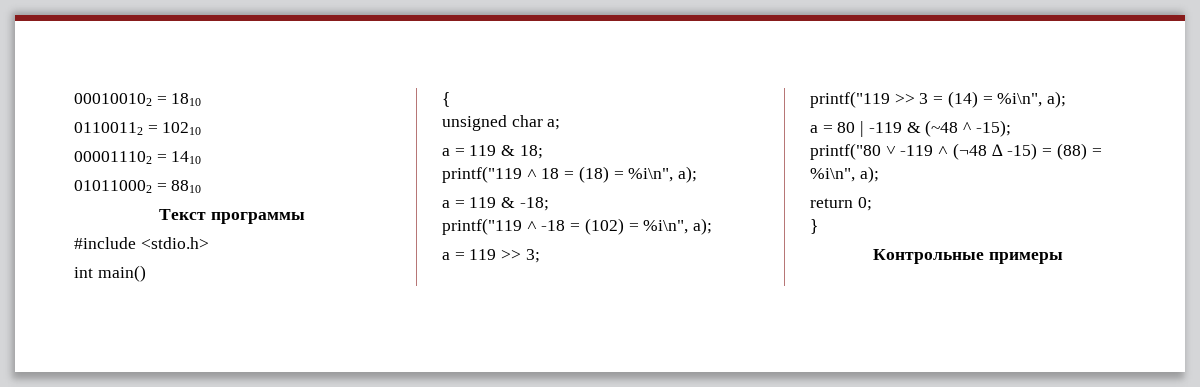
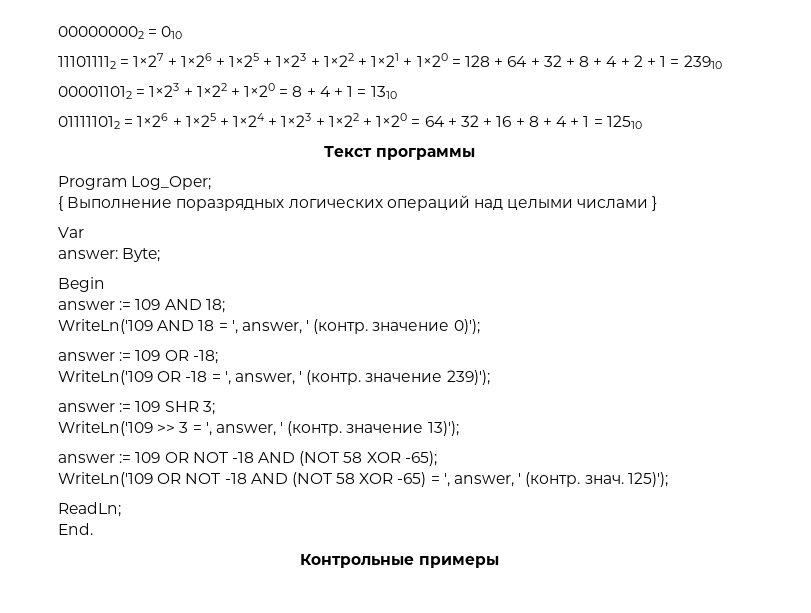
- 000100102 = 1810
- 01100112 = 10210
- 000011102 = 1410
- 010110002 = 8810
+ 000000002 = 010
+ 111011112 = 1×27 + 1×26 + 1×25 + 1×23 + 1×22 + 1×21 + 1×20 = 128 + 64 + 32 + 8 + 4 + 2 + 1 = 23910
+ 000011012 = 1×23 + 1×22 + 1×20 = 8 + 4 + 1 = 1310
+ 011111012 = 1×26 + 1×25 + 1×24 + 1×23 + 1×22 + 1×20 = 64 + 32 + 16 + 8 + 4 + 1 = 12510
  Текст программы
- #include <stdio.h>
- int main()
- {
- unsigned char a;
- a = 119 & 18;
- printf("119 ˄ 18 = (18) = %i\n", a);
- a = 119 & -18;
- printf("119 ˄ -18 = (102) = %i\n", a);
- a = 119 >> 3;
+ Program Log_Oper;
+ { Выполнение поразрядных логических операций над целыми числами }
+ Var
+ answer: Byte;
+ Begin
+ answer := 109 AND 18;
+ WriteLn('109 AND 18 = ', answer, ' (контр. значение 0)');
+ answer := 109 OR -18;
+ WriteLn('109 OR -18 = ', answer, ' (контр. значение 239)');
+ answer := 109 SHR 3;
- printf("119 >> 3 = (14) = %i\n", a);
- a = 80 | -119 & (~48 ^ -15);
- printf("80 ˅ -119 ˄ (¬48 ∆ -15) = (88) = %i\n", a);
- return 0;
- }
+ WriteLn('109 >> 3 = ', answer, ' (контр. значение 13)');
+ answer := 109 OR NOT -18 AND (NOT 58 XOR -65);
+ WriteLn('109 OR NOT -18 AND (NOT 58 XOR -65) = ', answer, ' (контр. знач. 125)');
+ ReadLn;
+ End.

